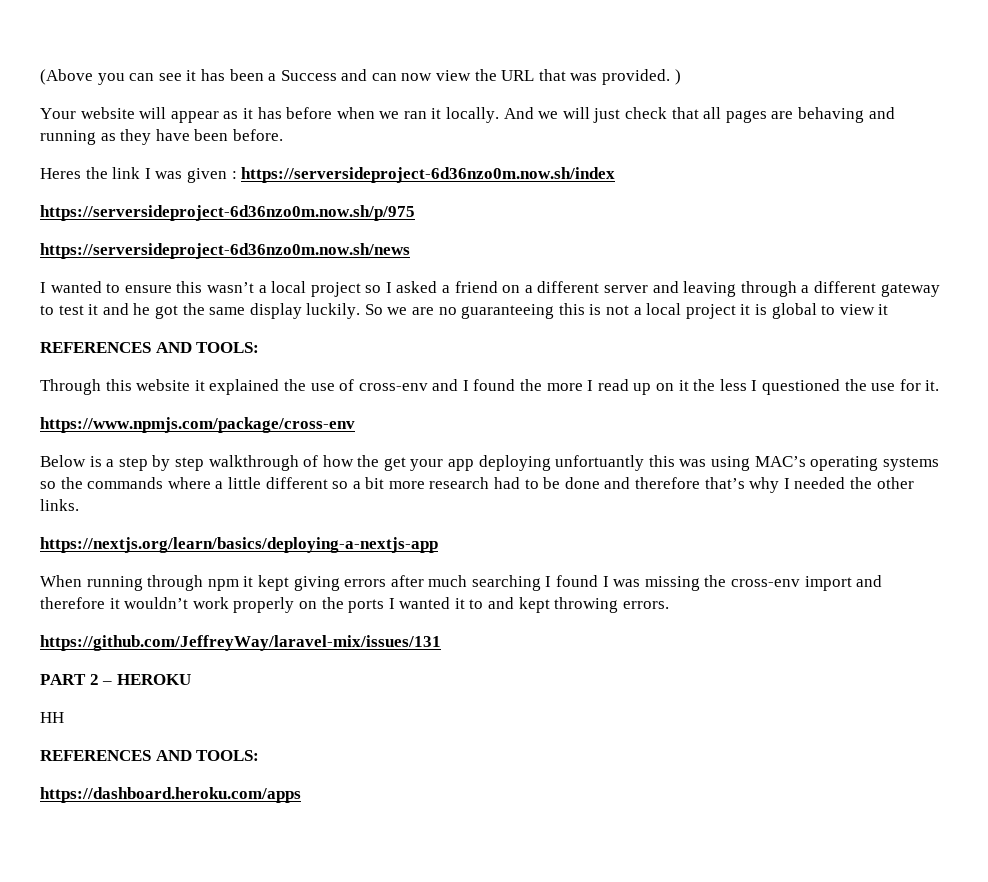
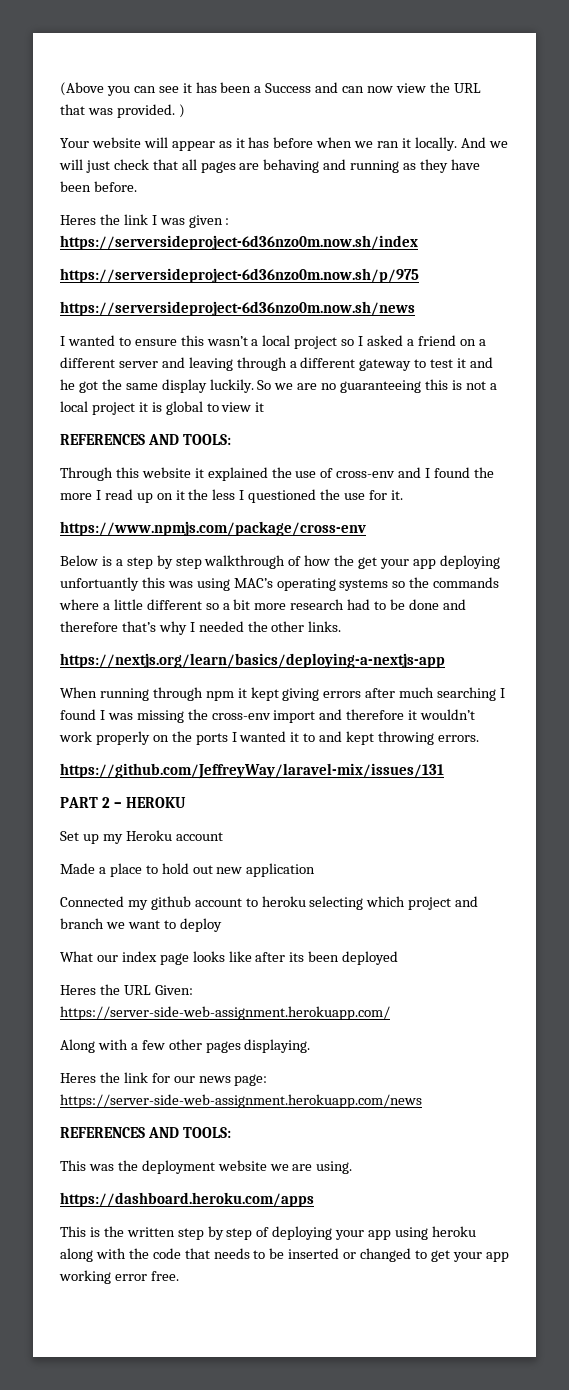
- HH
+ Set up my Heroku account
+ Made a place to hold out new application
+ Connected my github account to heroku selecting which project and branch we want to deploy
+ What our index page looks like after its been deployed
+ Heres the URL Given: https://server-side-web-assignment.herokuapp.com/
+ Along with a few other pages displaying.
+ Heres the link for our news page: https://server-side-web-assignment.herokuapp.com/news
  REFERENCES AND TOOLS:
+ This was the deployment website we are using.
  https://dashboard.heroku.com/apps
+ This is the written step by step of deploying your app using heroku along with the code that needs to be inserted or changed to get your app working error free.

